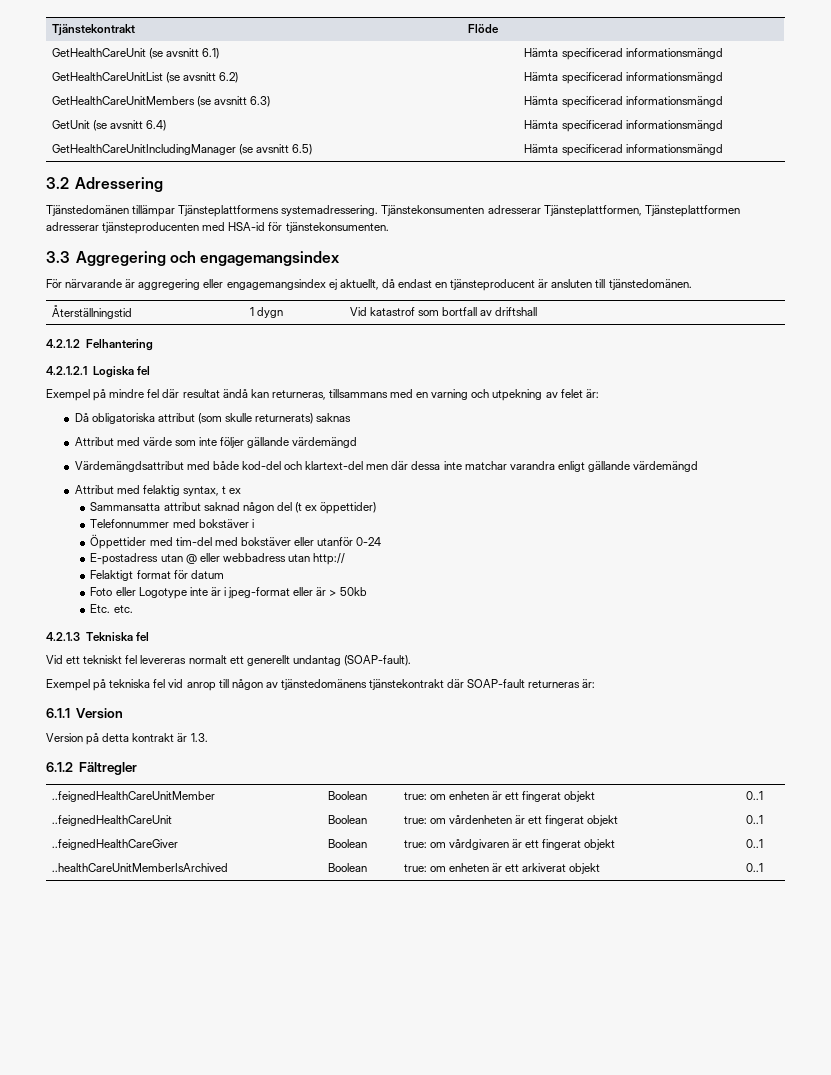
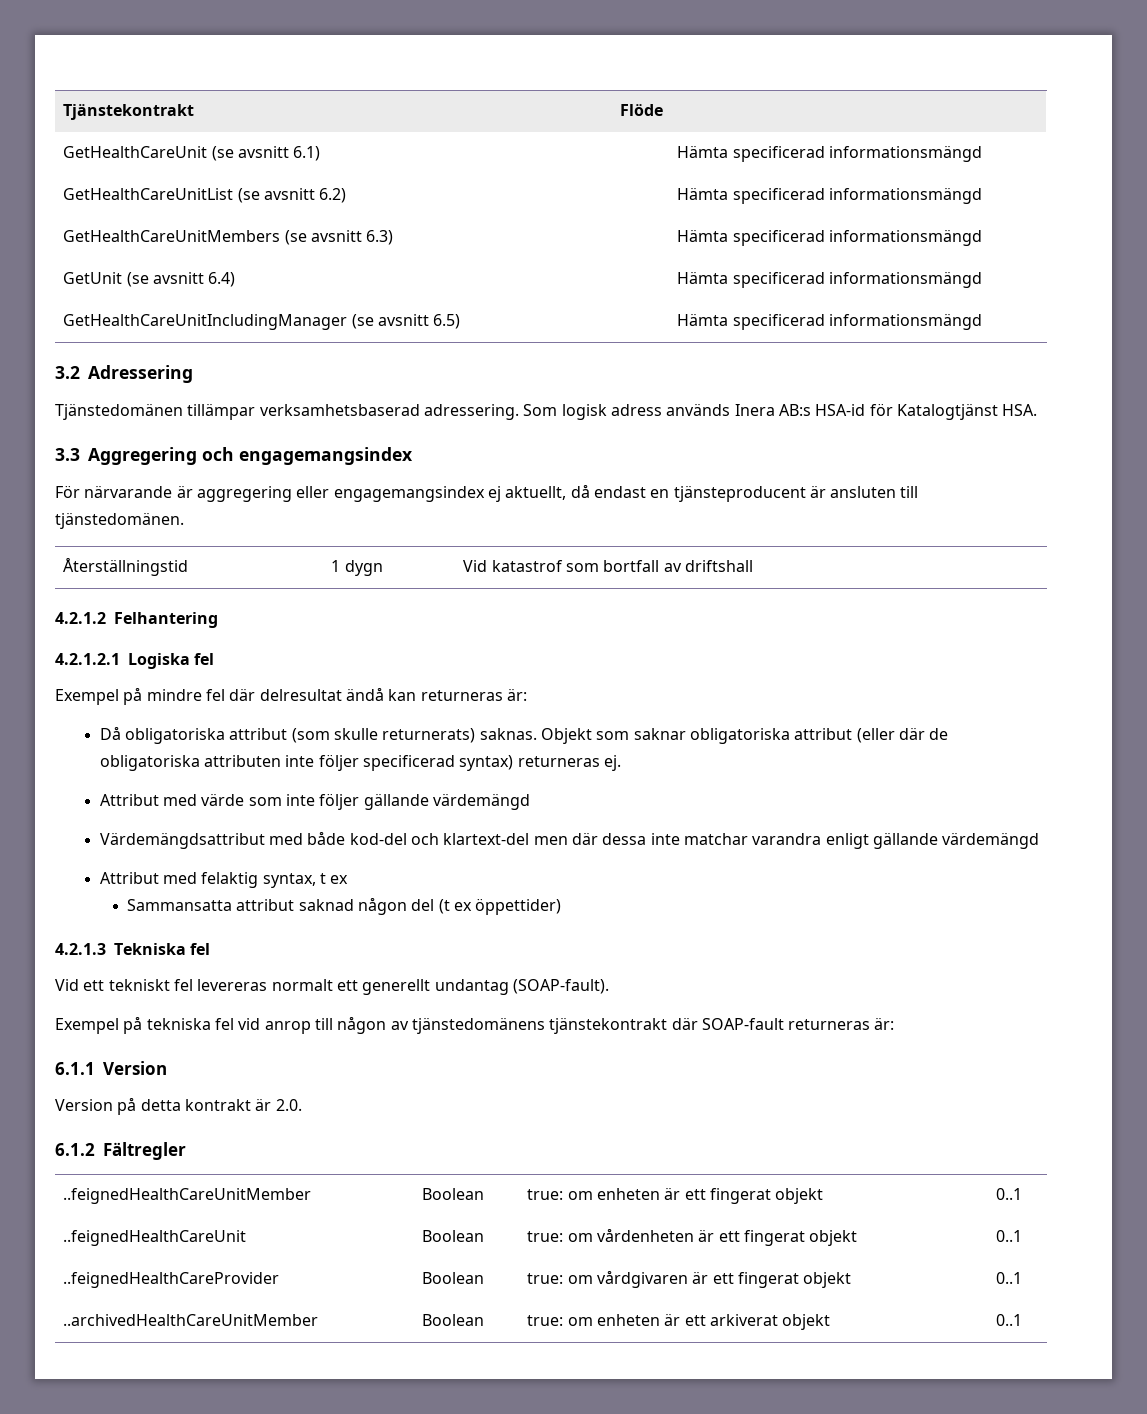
- Tjänstedomänen tillämpar Tjänsteplattformens systemadressering. Tjänstekonsumenten adresserar Tjänsteplattformen, Tjänsteplattformen adresserar tjänsteproducenten med HSA-id för tjänstekonsumenten.
+ Tjänstedomänen tillämpar verksamhetsbaserad adressering. Som logisk adress används Inera AB:s HSA-id för Katalogtjänst HSA.
- Exempel på mindre fel där resultat ändå kan returneras, tillsammans med en varning och utpekning av felet är:
+ Exempel på mindre fel där delresultat ändå kan returneras är:
- Då obligatoriska attribut (som skulle returnerats) saknas
+ Då obligatoriska attribut (som skulle returnerats) saknas. Objekt som saknar obligatoriska attribut (eller där de obligatoriska attributen inte följer specificerad syntax) returneras ej.
- Telefonnummer med bokstäver i
- Öppettider med tim-del med bokstäver eller utanför 0-24
- E-postadress utan @ eller webbadress utan http://
- Felaktigt format för datum
- Foto eller Logotype inte är i jpeg-format eller är > 50kb
- Etc. etc.
- Version på detta kontrakt är 1.3.
+ Version på detta kontrakt är 2.0.
- ..feignedHealthCareGiver | Boolean | true: om vårdgivaren är ett fingerat objekt | 0..1
+ ..feignedHealthCareProvider | Boolean | true: om vårdgivaren är ett fingerat objekt | 0..1
- ..healthCareUnitMemberIsArchived | Boolean | true: om enheten är ett arkiverat objekt | 0..1
+ ..archivedHealthCareUnitMember | Boolean | true: om enheten är ett arkiverat objekt | 0..1

